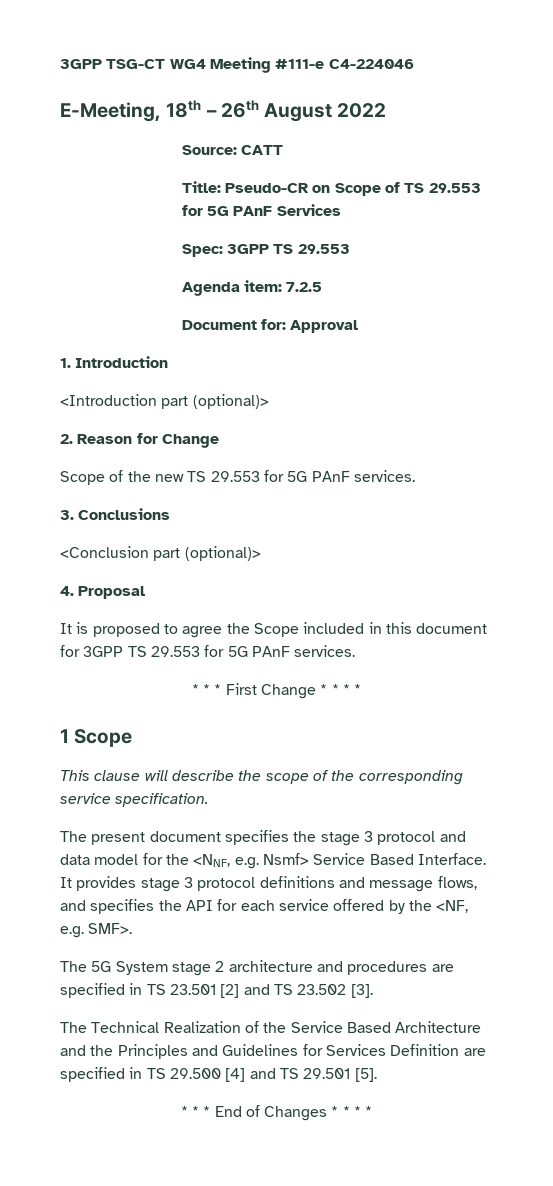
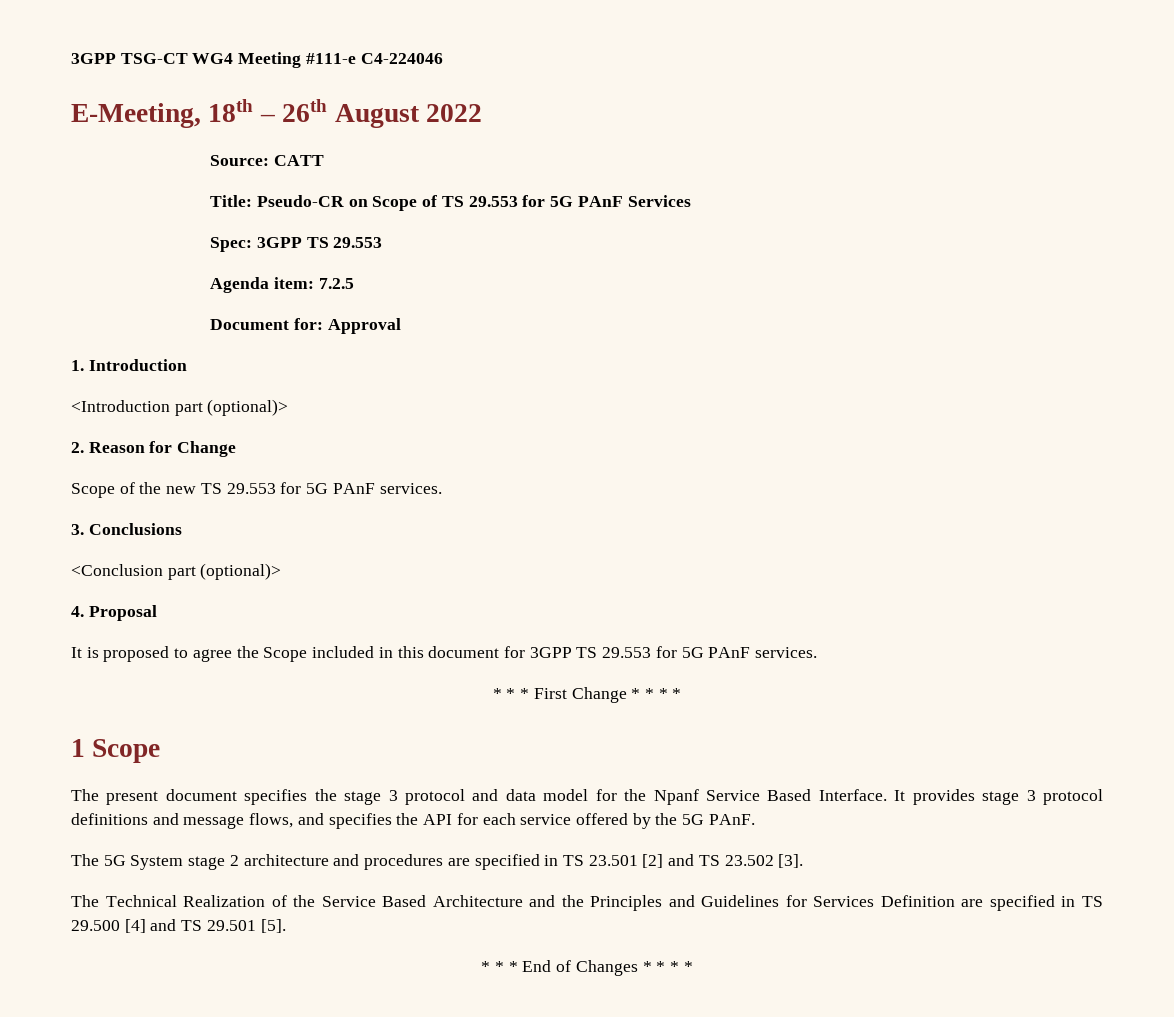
- This clause will describe the scope of the corresponding service specification.
- The present document specifies the stage 3 protocol and data model for the <NNF, e.g. Nsmf> Service Based Interface.
+ The present document specifies the stage 3 protocol and data model for the Npanf Service Based Interface.
- It provides stage 3 protocol definitions and message flows, and specifies the API for each service offered by the <NF, e.g. SMF>.
+ It provides stage 3 protocol definitions and message flows, and specifies the API for each service offered by the 5G PAnF.

